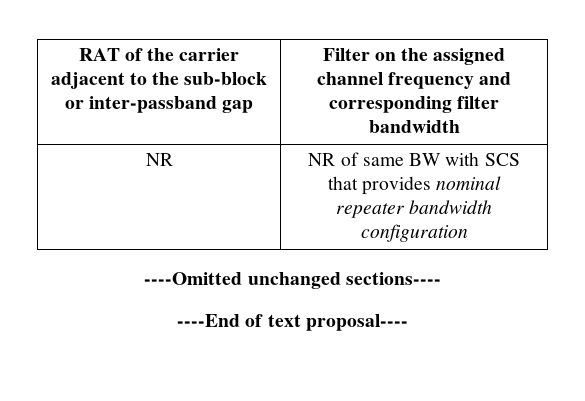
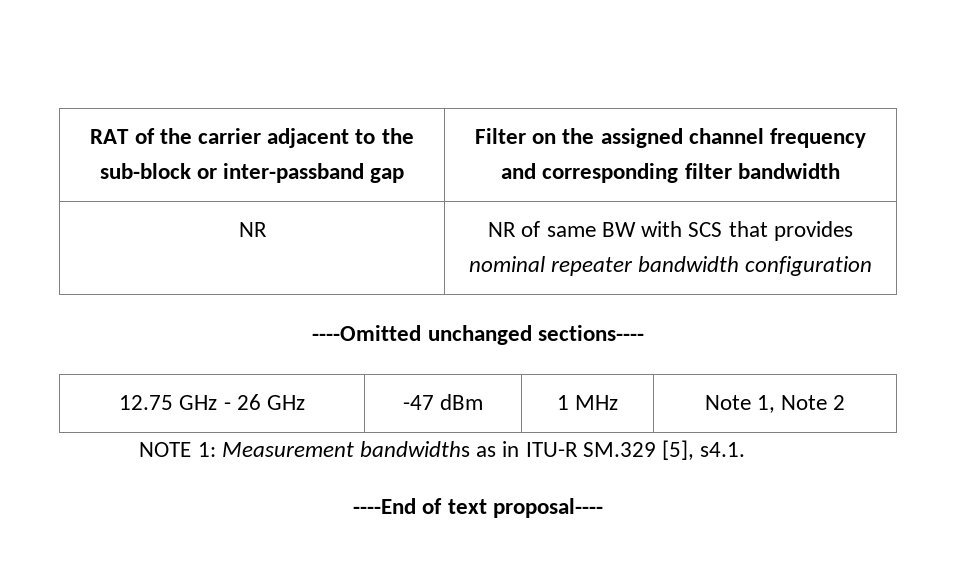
+ 12.75 GHz - 26 GHz | -47 dBm | 1 MHz | Note 1, Note 2
+ NOTE 1: Measurement bandwidths as in ITU-R SM.329 [5], s4.1.

